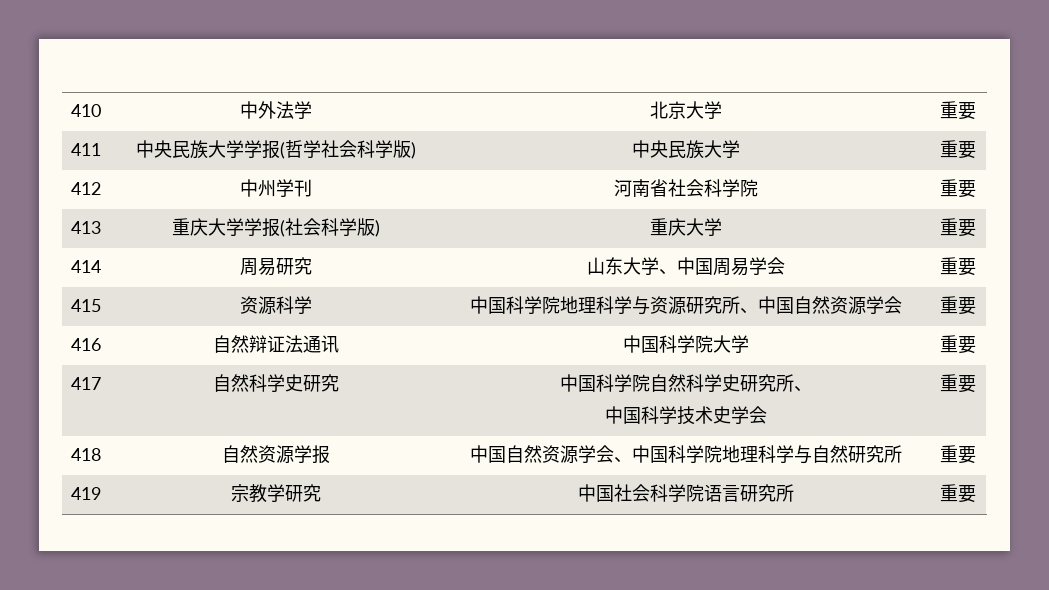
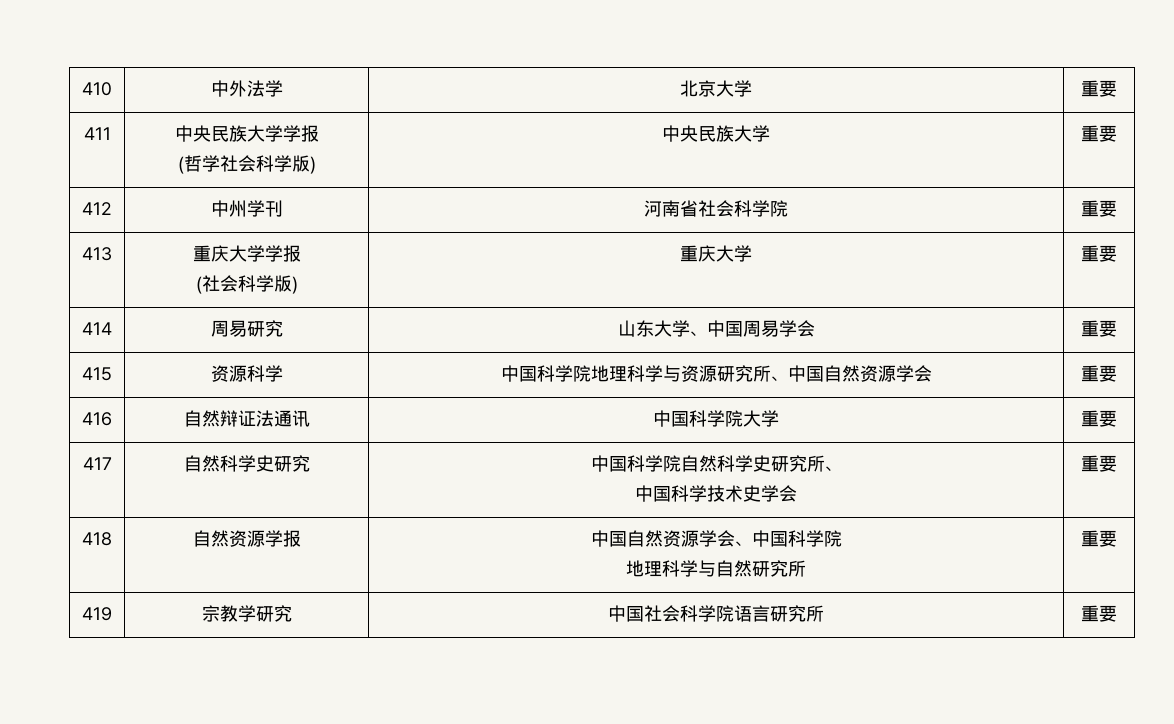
- 411 | 中央民族大学学报(哲学社会科学版) | 中央民族大学 | 重要
+ 411 | 中央民族大学学报
+ (哲学社会科学版) | 中央民族大学 | 重要
- 413 | 重庆大学学报(社会科学版) | 重庆大学 | 重要
+ 413 | 重庆大学学报
+ (社会科学版) | 重庆大学 | 重要
- 418 | 自然资源学报 | 中国自然资源学会、中国科学院地理科学与自然研究所 | 重要
+ 418 | 自然资源学报 | 中国自然资源学会、中国科学院
+ 地理科学与自然研究所 | 重要

